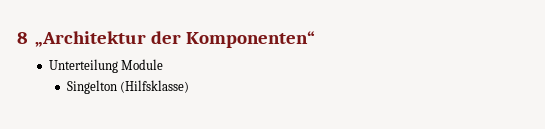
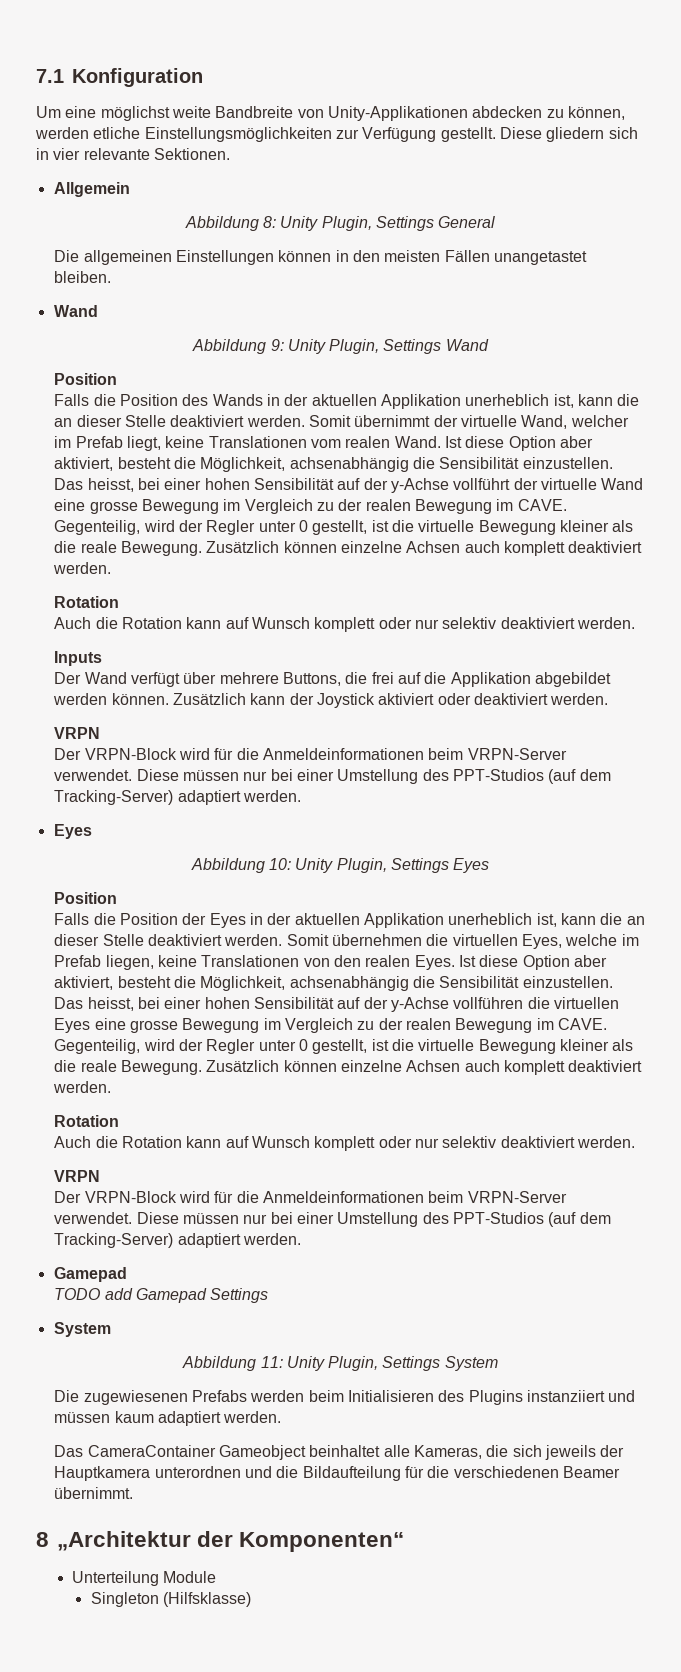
+ 7.1 Konfiguration
+ Um eine möglichst weite Bandbreite von Unity-Applikationen abdecken zu können, werden etliche Einstellungsmöglichkeiten zur Verfügung gestellt. Diese gliedern sich in vier relevante Sektionen.
+ Allgemein
+ Abbildung 8: Unity Plugin, Settings General
+ Die allgemeinen Einstellungen können in den meisten Fällen unangetastet bleiben.
+ Wand
+ Abbildung 9: Unity Plugin, Settings Wand
+ Position
+ Falls die Position des Wands in der aktuellen Applikation unerheblich ist, kann die an dieser Stelle deaktiviert werden. Somit übernimmt der virtuelle Wand, welcher im Prefab liegt, keine Translationen vom realen Wand. Ist diese Option aber aktiviert, besteht die Möglichkeit, achsenabhängig die Sensibilität einzustellen. Das heisst, bei einer hohen Sensibilität auf der y-Achse vollführt der virtuelle Wand eine grosse Bewegung im Vergleich zu der realen Bewegung im CAVE. Gegenteilig, wird der Regler unter 0 gestellt, ist die virtuelle Bewegung kleiner als die reale Bewegung. Zusätzlich können einzelne Achsen auch komplett deaktiviert werden.
+ Rotation
+ Auch die Rotation kann auf Wunsch komplett oder nur selektiv deaktiviert werden.
+ Inputs
+ Der Wand verfügt über mehrere Buttons, die frei auf die Applikation abgebildet werden können. Zusätzlich kann der Joystick aktiviert oder deaktiviert werden.
+ VRPN
+ Der VRPN-Block wird für die Anmeldeinformationen beim VRPN-Server verwendet. Diese müssen nur bei einer Umstellung des PPT-Studios (auf dem Tracking-Server) adaptiert werden.
+ Eyes
+ Abbildung 10: Unity Plugin, Settings Eyes
+ Position
+ Falls die Position der Eyes in der aktuellen Applikation unerheblich ist, kann die an dieser Stelle deaktiviert werden. Somit übernehmen die virtuellen Eyes, welche im Prefab liegen, keine Translationen von den realen Eyes. Ist diese Option aber aktiviert, besteht die Möglichkeit, achsenabhängig die Sensibilität einzustellen. Das heisst, bei einer hohen Sensibilität auf der y-Achse vollführen die virtuellen Eyes eine grosse Bewegung im Vergleich zu der realen Bewegung im CAVE. Gegenteilig, wird der Regler unter 0 gestellt, ist die virtuelle Bewegung kleiner als die reale Bewegung. Zusätzlich können einzelne Achsen auch komplett deaktiviert werden.
+ Rotation
+ Auch die Rotation kann auf Wunsch komplett oder nur selektiv deaktiviert werden.
+ VRPN
+ Der VRPN-Block wird für die Anmeldeinformationen beim VRPN-Server verwendet. Diese müssen nur bei einer Umstellung des PPT-Studios (auf dem Tracking-Server) adaptiert werden.
+ Gamepad
+ TODO add Gamepad Settings
+ System
+ Abbildung 11: Unity Plugin, Settings System
+ Die zugewiesenen Prefabs werden beim Initialisieren des Plugins instanziiert und müssen kaum adaptiert werden.
+ Das CameraContainer Gameobject beinhaltet alle Kameras, die sich jeweils der Hauptkamera unterordnen und die Bildaufteilung für die verschiedenen Beamer übernimmt.
- Singelton (Hilfsklasse)
+ Singleton (Hilfsklasse)

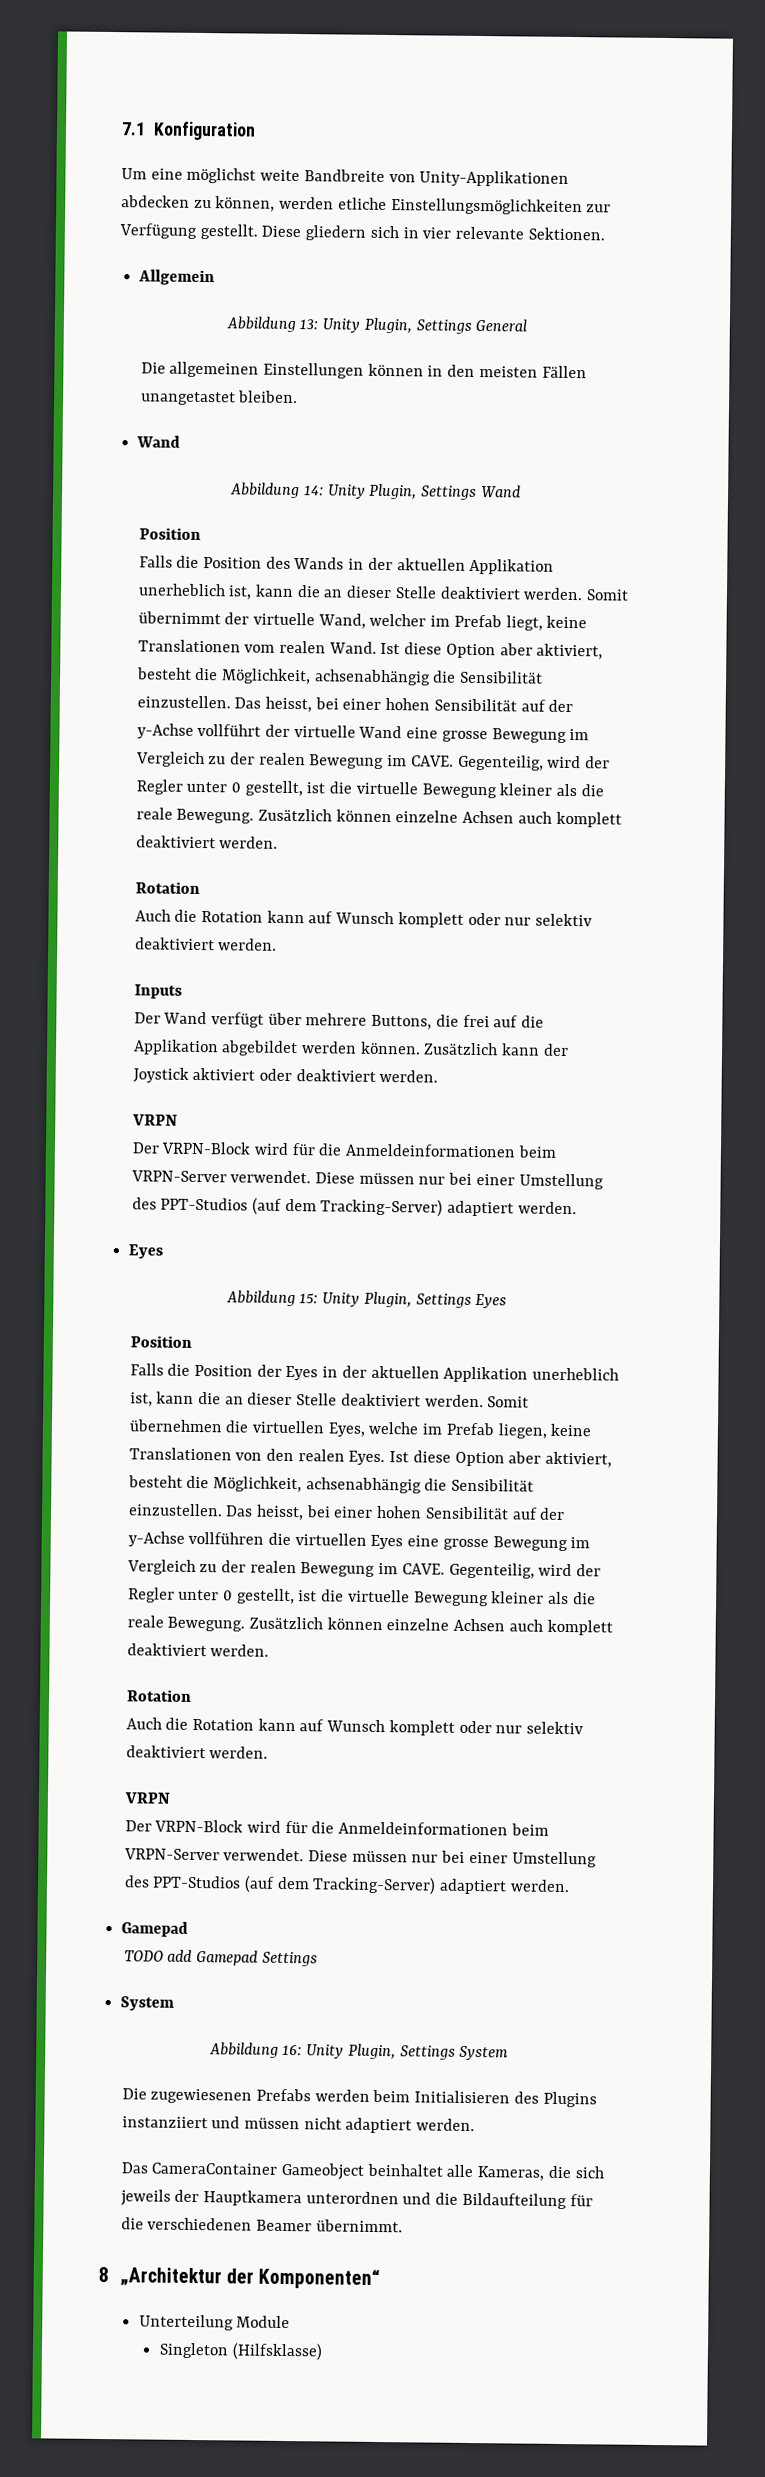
- Abbildung 8: Unity Plugin, Settings General
+ Abbildung 13: Unity Plugin, Settings General
- Abbildung 9: Unity Plugin, Settings Wand
+ Abbildung 14: Unity Plugin, Settings Wand
- Abbildung 10: Unity Plugin, Settings Eyes
+ Abbildung 15: Unity Plugin, Settings Eyes
- Abbildung 11: Unity Plugin, Settings System
+ Abbildung 16: Unity Plugin, Settings System
- Die zugewiesenen Prefabs werden beim Initialisieren des Plugins instanziiert und müssen kaum adaptiert werden.
+ Die zugewiesenen Prefabs werden beim Initialisieren des Plugins instanziiert und müssen nicht adaptiert werden.

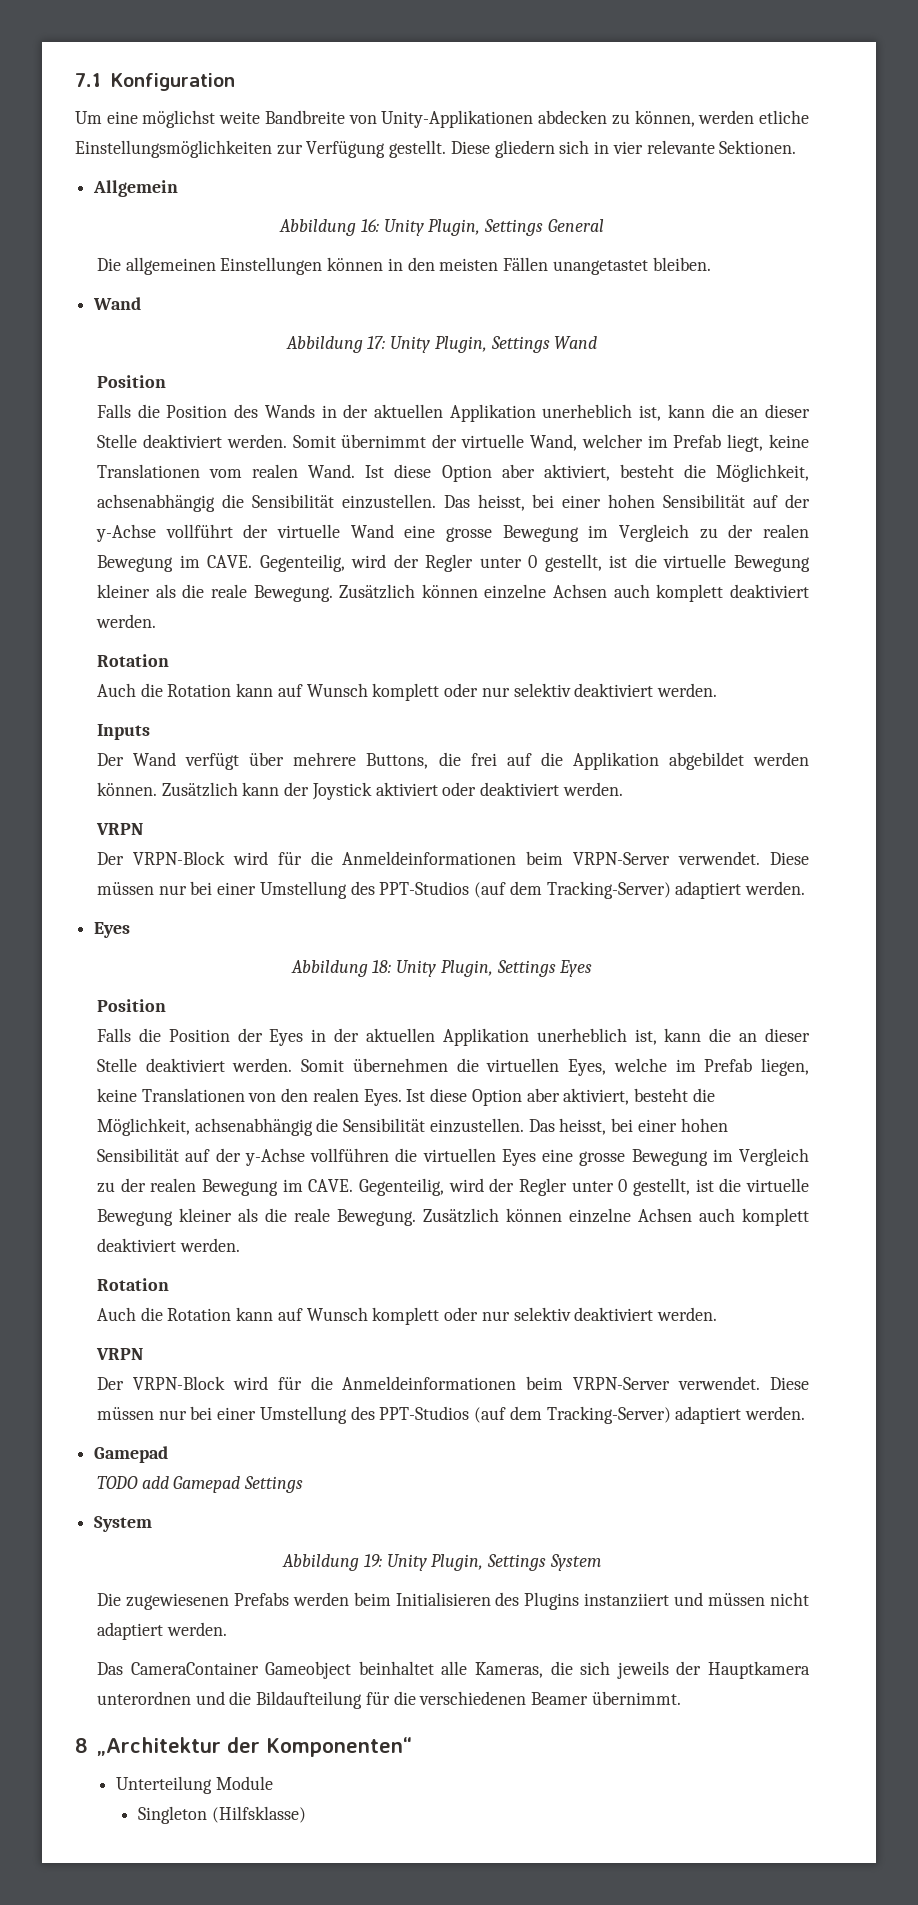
- Abbildung 13: Unity Plugin, Settings General
+ Abbildung 16: Unity Plugin, Settings General
- Abbildung 14: Unity Plugin, Settings Wand
+ Abbildung 17: Unity Plugin, Settings Wand
- Abbildung 15: Unity Plugin, Settings Eyes
+ Abbildung 18: Unity Plugin, Settings Eyes
- Abbildung 16: Unity Plugin, Settings System
+ Abbildung 19: Unity Plugin, Settings System

